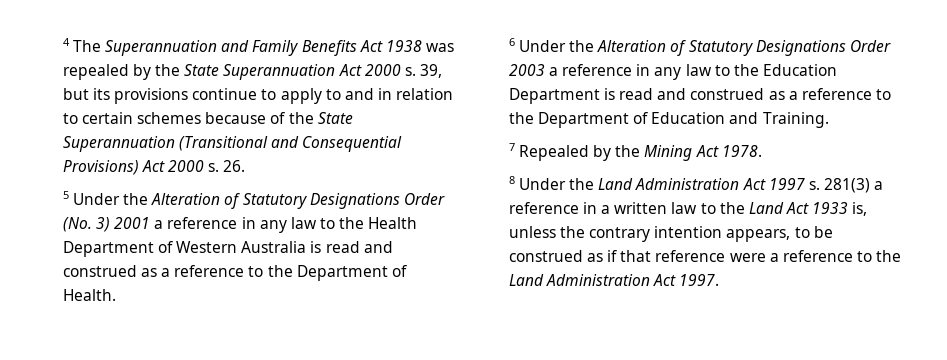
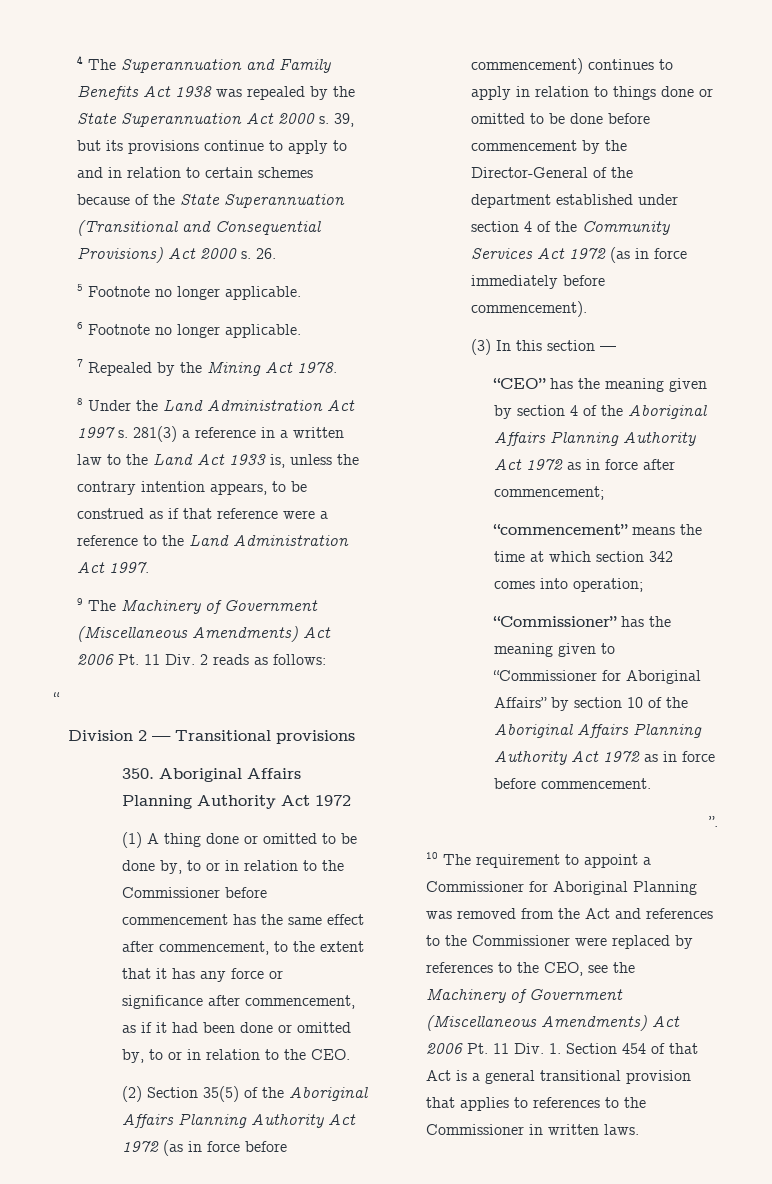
- 5 Under the Alteration of Statutory Designations Order (No. 3) 2001 a reference in any law to the Health Department of Western Australia is read and construed as a reference to the Department of Health.
- 6 Under the Alteration of Statutory Designations Order 2003 a reference in any law to the Education Department is read and construed as a reference to the Department of Education and Training.
+ 5 Footnote no longer applicable.
+ 6 Footnote no longer applicable.
+ 9 The Machinery of Government (Miscellaneous Amendments) Act 2006 Pt. 11 Div. 2 reads as follows:
+ “
+ Division 2 — Transitional provisions
+ 350. Aboriginal Affairs Planning Authority Act 1972
+ (1) A thing done or omitted to be done by, to or in relation to the Commissioner before commencement has the same effect after commencement, to the extent that it has any force or significance after commencement, as if it had been done or omitted by, to or in relation to the CEO.
+ (2) Section 35(5) of the Aboriginal Affairs Planning Authority Act 1972 (as in force before commencement) continues to apply in relation to things done or omitted to be done before commencement by the Director-General of the department established under section 4 of the Community Services Act 1972 (as in force immediately before commencement).
+ (3) In this section —
+ “CEO” has the meaning given by section 4 of the Aboriginal Affairs Planning Authority Act 1972 as in force after commencement;
+ “commencement” means the time at which section 342 comes into operation;
+ “Commissioner” has the meaning given to “Commissioner for Aboriginal Affairs” by section 10 of the Aboriginal Affairs Planning Authority Act 1972 as in force before commencement.
+ ”.
+ 10 The requirement to appoint a Commissioner for Aboriginal Planning was removed from the Act and references to the Commissioner were replaced by references to the CEO, see the Machinery of Government (Miscellaneous Amendments) Act 2006 Pt. 11 Div. 1. Section 454 of that Act is a general transitional provision that applies to references to the Commissioner in written laws.

